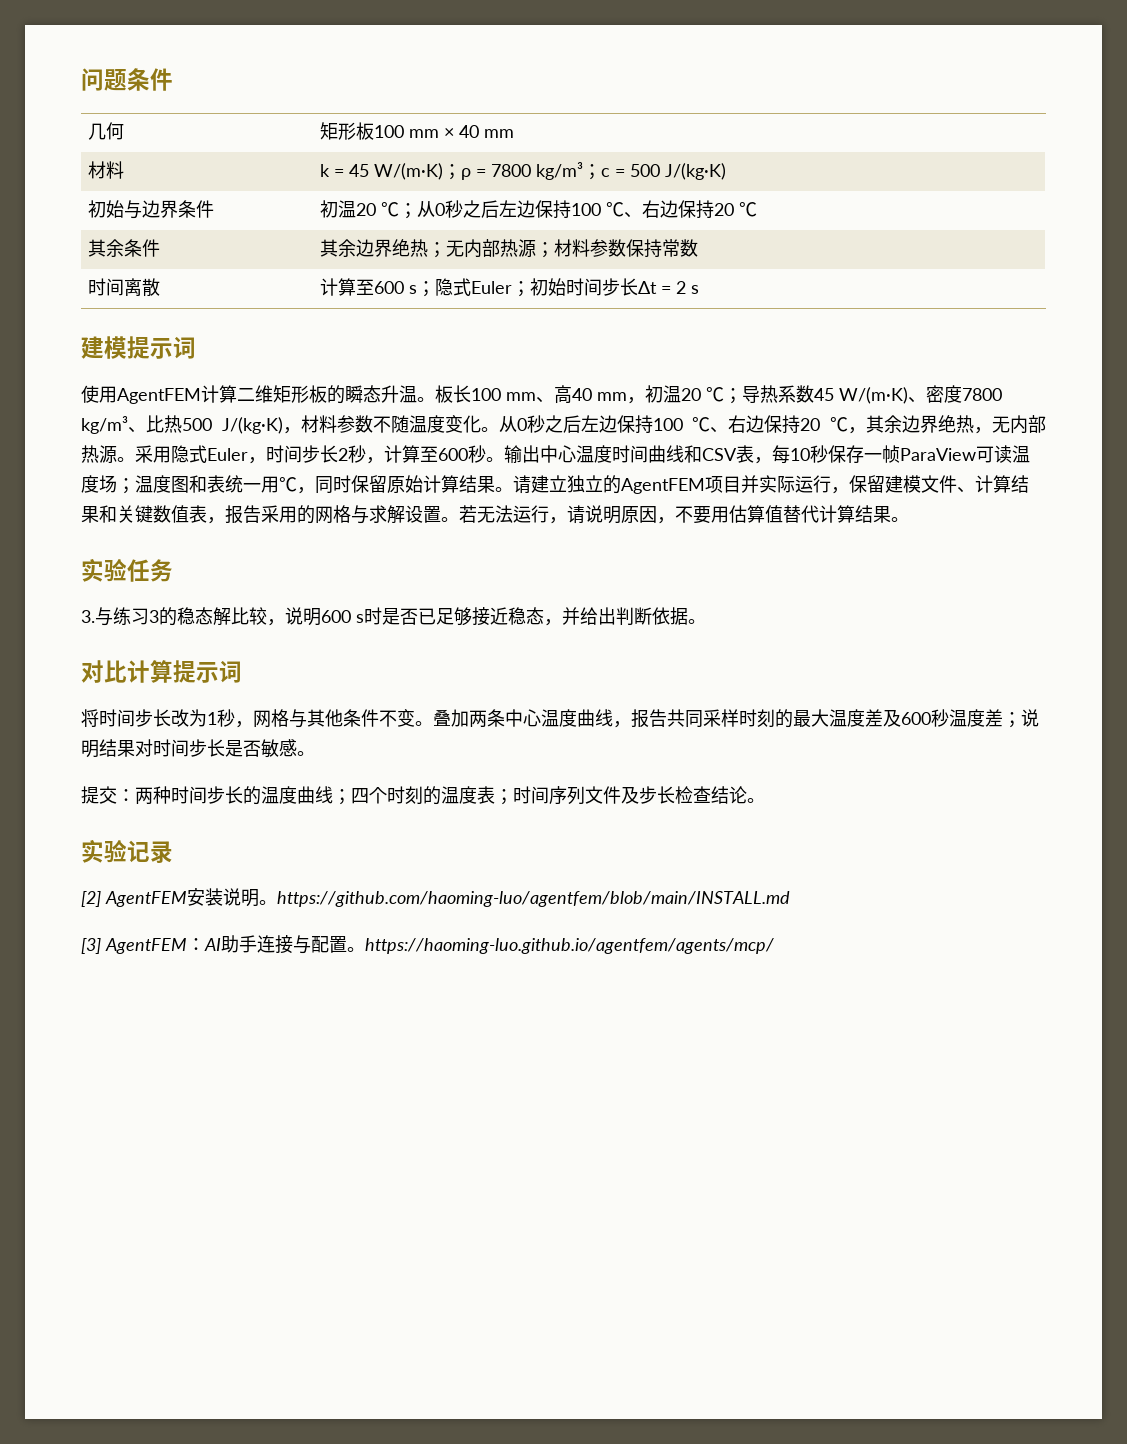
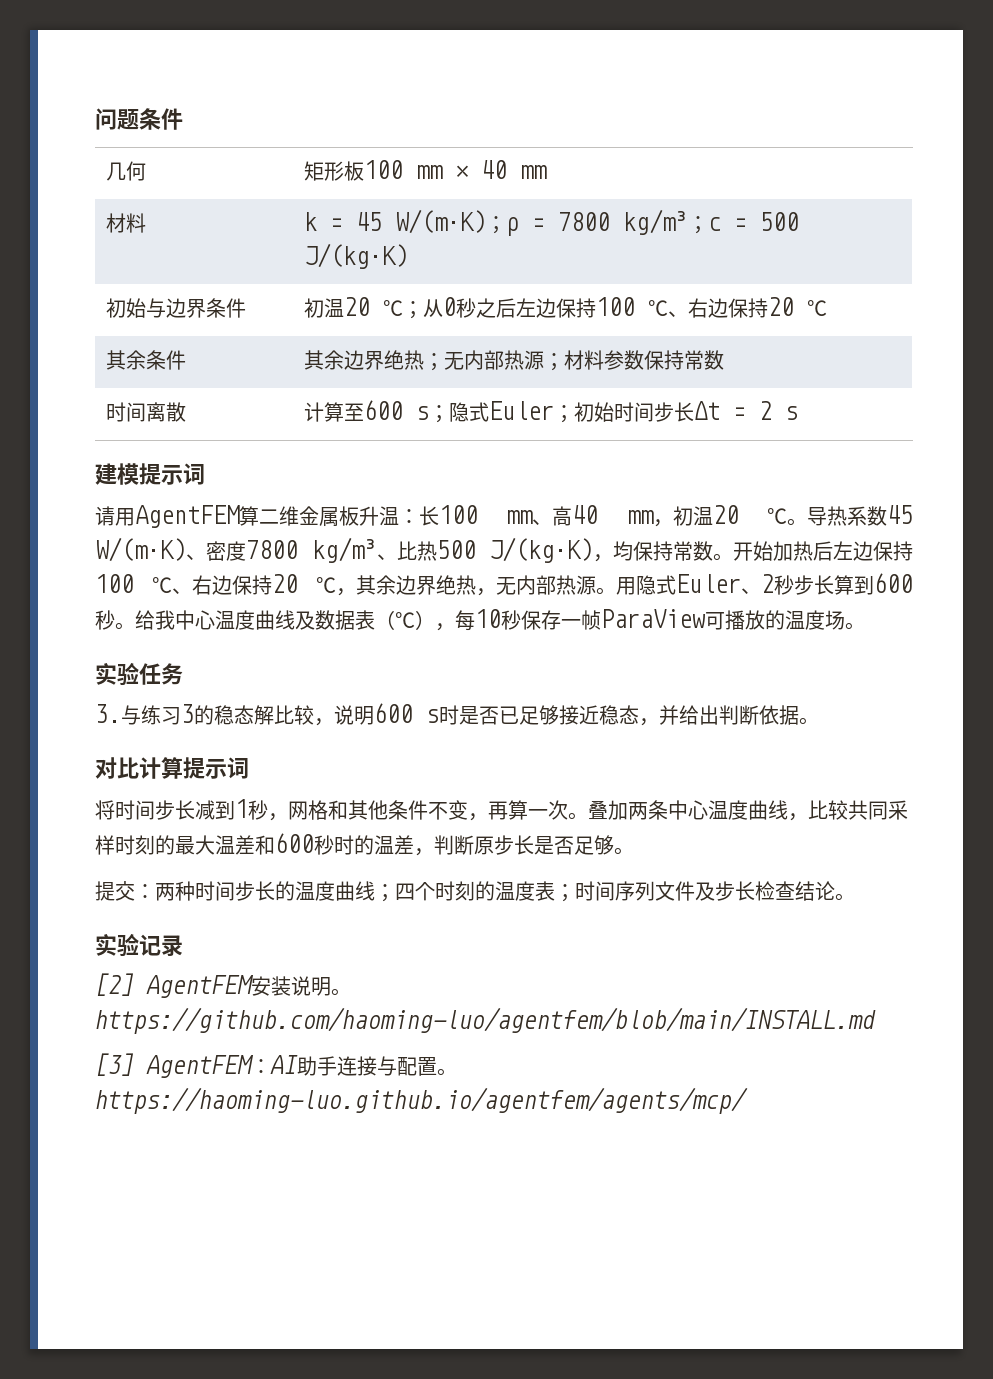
- 使用AgentFEM计算二维矩形板的瞬态升温。板长100 mm、高40 mm，初温20 ℃；导热系数45 W/(m·K)、密度7800 kg/m³、比热500 J/(kg·K)，材料参数不随温度变化。从0秒之后左边保持100 ℃、右边保持20 ℃，其余边界绝热，无内部热源。
+ 请用AgentFEM算二维金属板升温：长100 mm、高40 mm，初温20 ℃。导热系数45 W/(m·K)、密度7800 kg/m³、比热500 J/(kg·K)，均保持常数。开始加热后左边保持100 ℃、右边保持20 ℃，其余边界绝热，无内部热源。
- 采用隐式Euler，时间步长2秒，计算至600秒。
+ 用隐式Euler、2秒步长算到600秒。
- 输出中心温度时间曲线和CSV表，每10秒保存一帧ParaView可读温度场；温度图和表统一用℃，同时保留原始计算结果。请建立独立的AgentFEM项目并实际运行，保留建模文件、计算结果和关键数值表，报告采用的网格与求解设置。若无法运行，请说明原因，不要用估算值替代计算结果。
+ 给我中心温度曲线及数据表（℃），每10秒保存一帧ParaView可播放的温度场。
- 将时间步长改为1秒，网格与其他条件不变。
+ 将时间步长减到1秒，网格和其他条件不变，再算一次。
- 叠加两条中心温度曲线，报告共同采样时刻的最大温度差及600秒温度差；说明结果对时间步长是否敏感。
+ 叠加两条中心温度曲线，比较共同采样时刻的最大温差和600秒时的温差，判断原步长是否足够。

